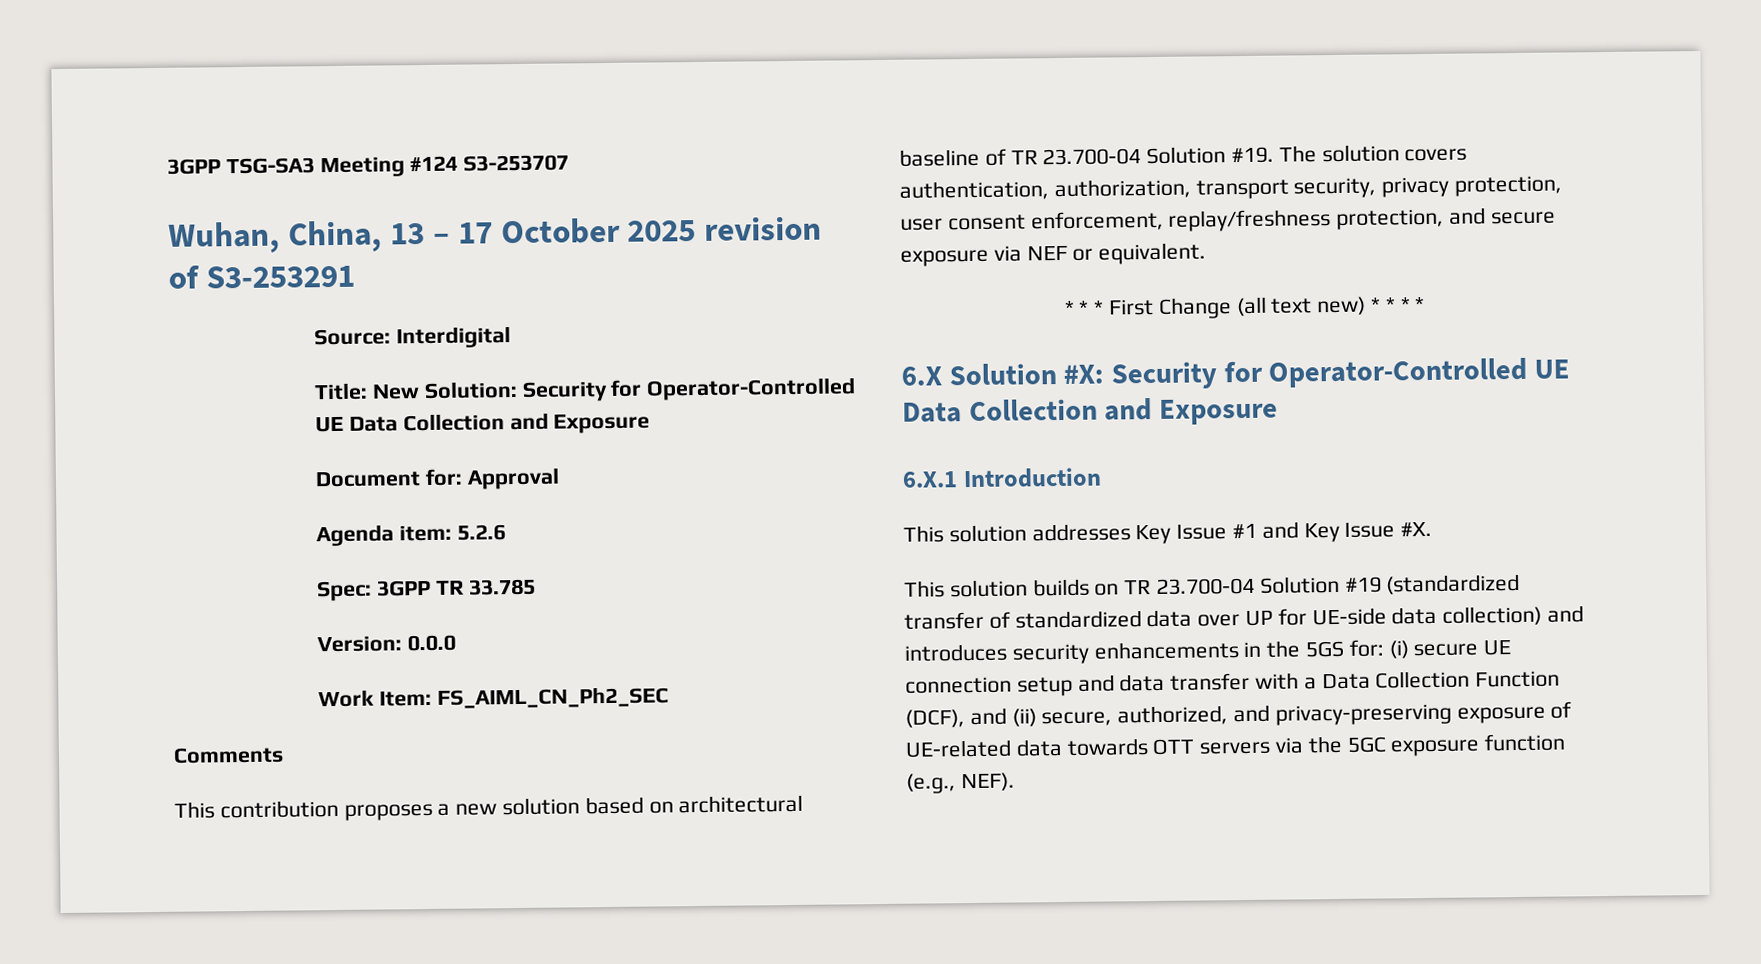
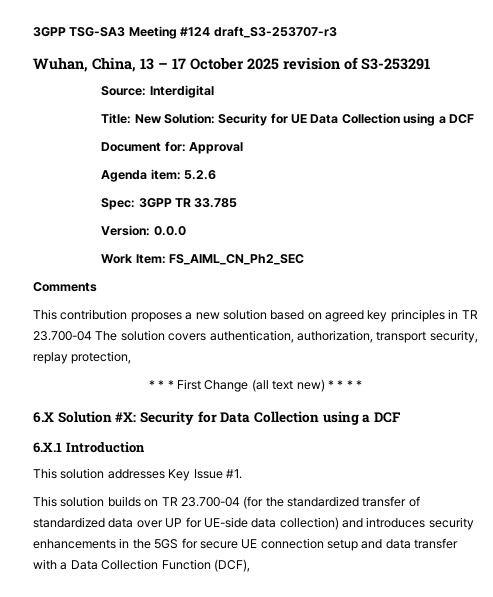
- 3GPP TSG-SA3 Meeting #124 S3-253707
+ 3GPP TSG-SA3 Meeting #124 draft_S3-253707-r3
- Title: New Solution: Security for Operator-Controlled UE Data Collection and Exposure
+ Title: New Solution: Security for UE Data Collection using a DCF
- This contribution proposes a new solution based on architectural baseline of TR 23.700-04 Solution #19. The solution covers authentication, authorization, transport security, privacy protection, user consent enforcement, replay/freshness protection, and secure exposure via NEF or equivalent.
+ This contribution proposes a new solution based on agreed key principles in TR 23.700-04 The solution covers authentication, authorization, transport security, replay protection,
- 6.X Solution #X: Security for Operator-Controlled UE Data Collection and Exposure
+ 6.X Solution #X: Security for Data Collection using a DCF
- This solution addresses Key Issue #1 and Key Issue #X.
+ This solution addresses Key Issue #1.
- This solution builds on TR 23.700-04 Solution #19 (standardized transfer of standardized data over UP for UE-side data collection) and introduces security enhancements in the 5GS for: (i) secure UE connection setup and data transfer with a Data Collection Function (DCF), and (ii) secure, authorized, and privacy-preserving exposure of UE-related data towards OTT servers via the 5GC exposure function (e.g., NEF).
+ This solution builds on TR 23.700-04 (for the standardized transfer of standardized data over UP for UE-side data collection) and introduces security enhancements in the 5GS for secure UE connection setup and data transfer with a Data Collection Function (DCF),

